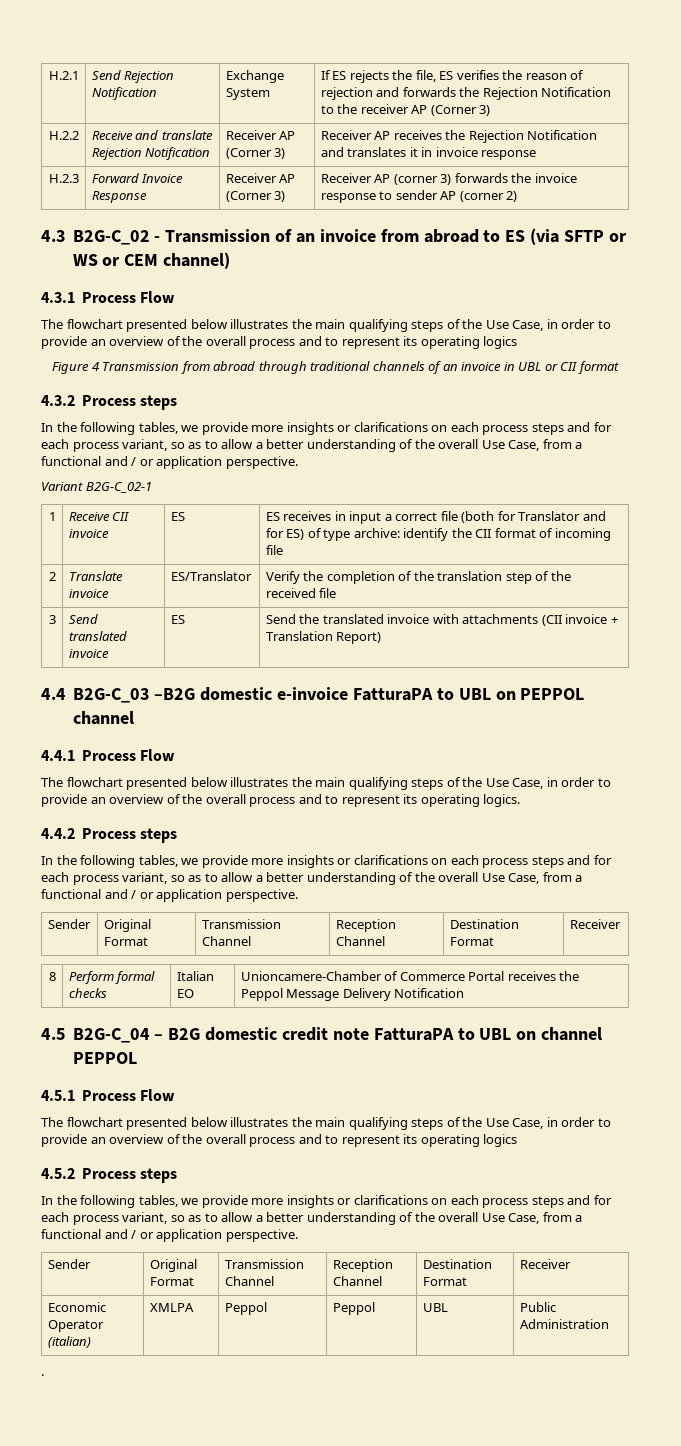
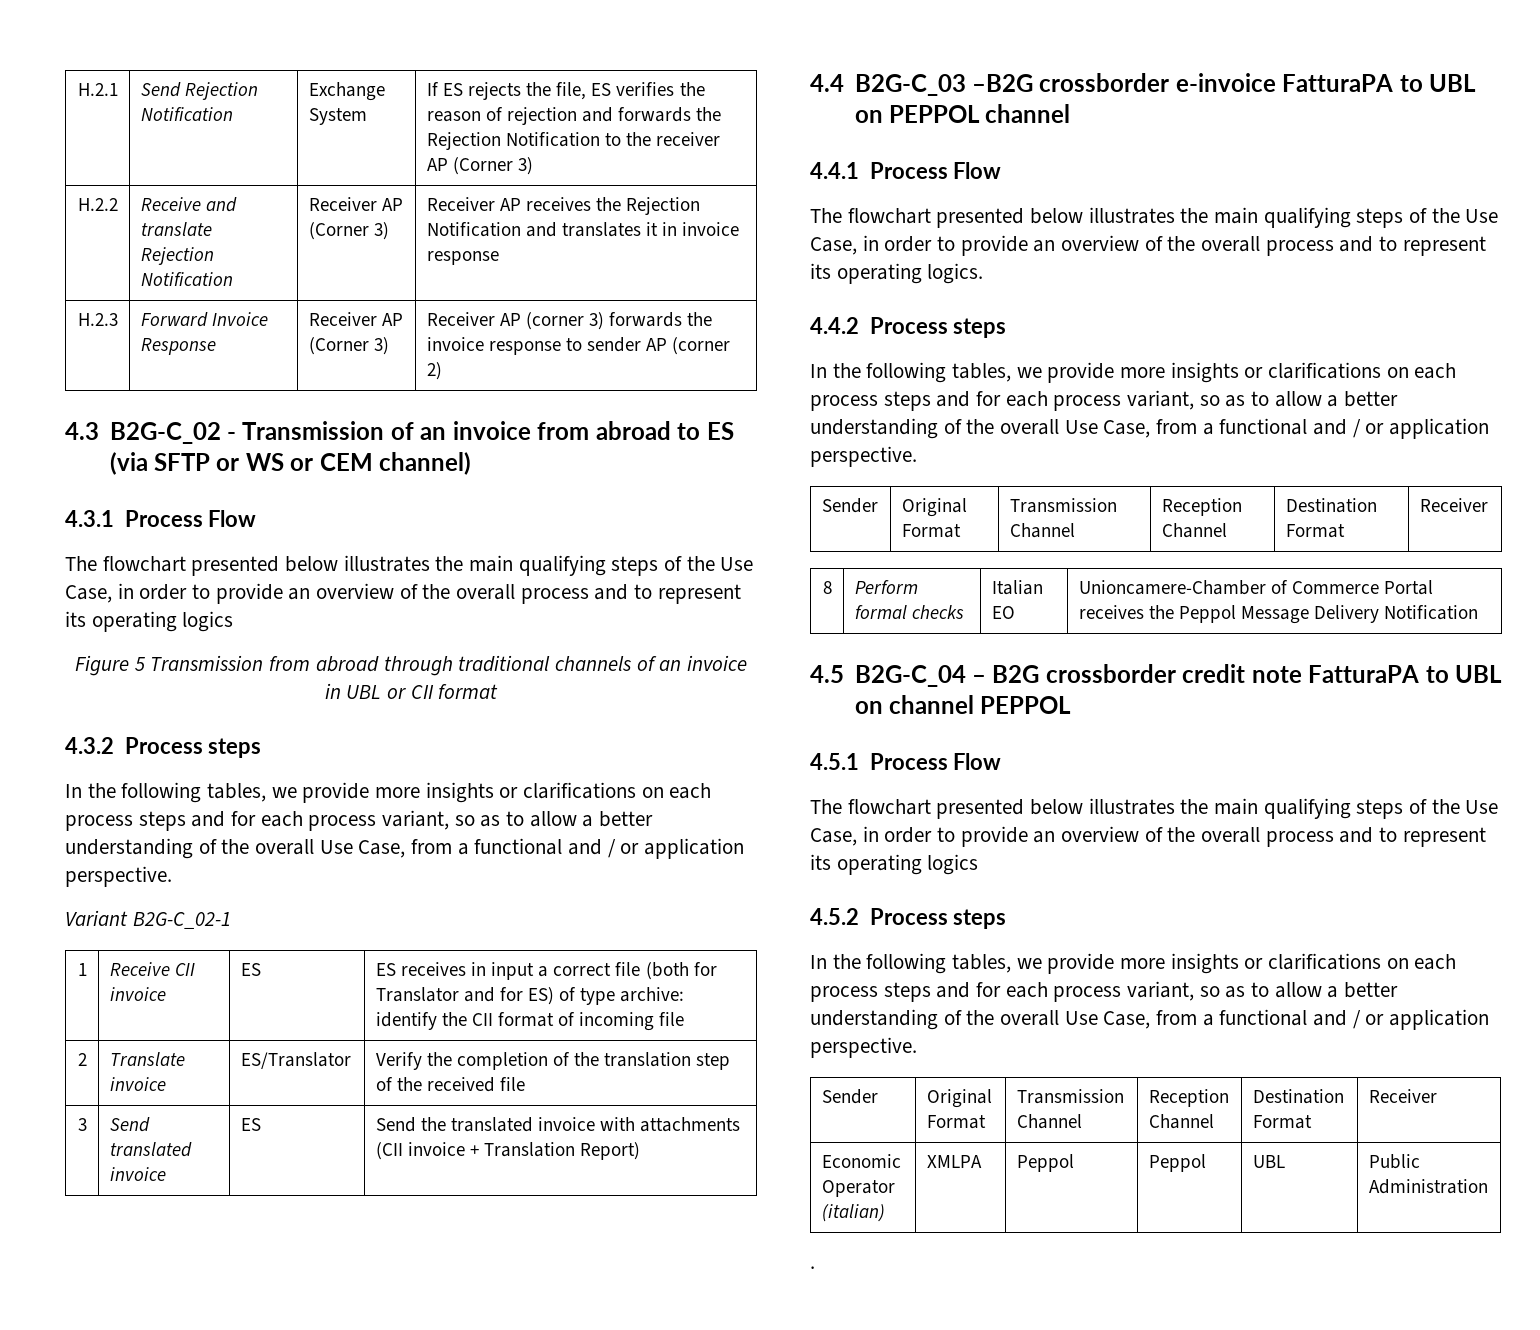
- Figure 4 Transmission from abroad through traditional channels of an invoice in UBL or CII format
+ Figure 5 Transmission from abroad through traditional channels of an invoice in UBL or CII format
- 4.4 B2G-C_03 –B2G domestic e-invoice FatturaPA to UBL on PEPPOL channel
+ 4.4 B2G-C_03 –B2G crossborder e-invoice FatturaPA to UBL on PEPPOL channel
- 4.5 B2G-C_04 – B2G domestic credit note FatturaPA to UBL on channel PEPPOL
+ 4.5 B2G-C_04 – B2G crossborder credit note FatturaPA to UBL on channel PEPPOL

